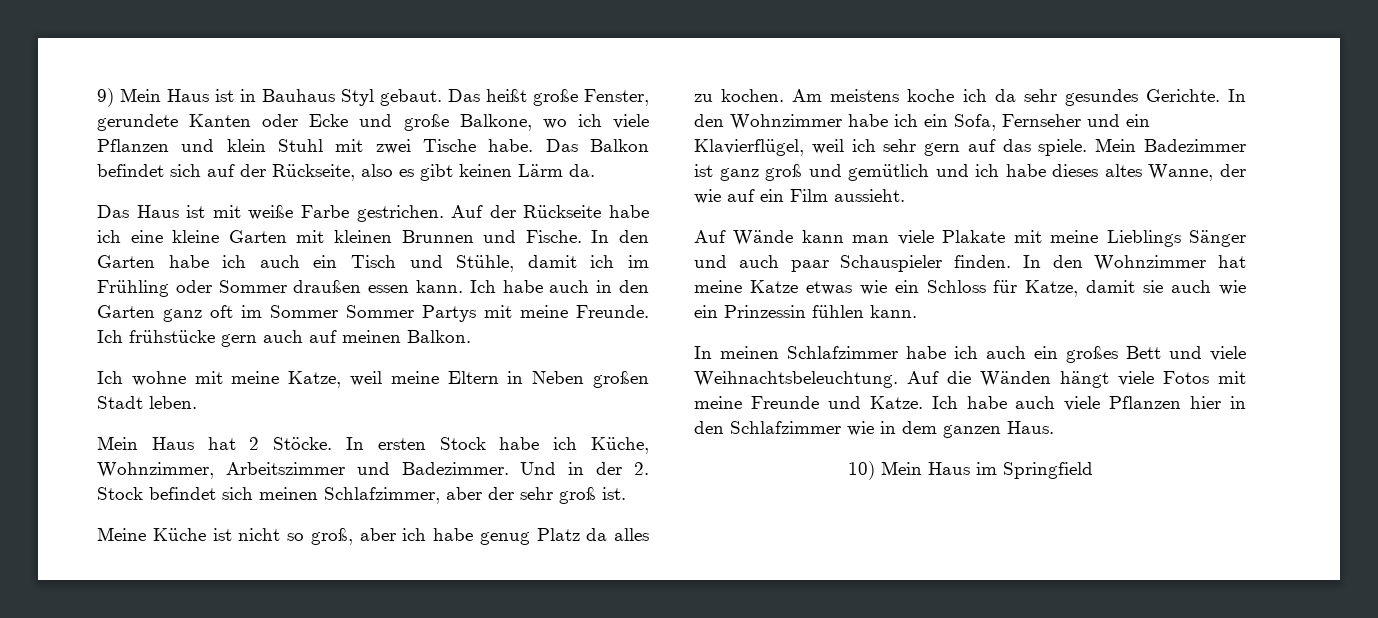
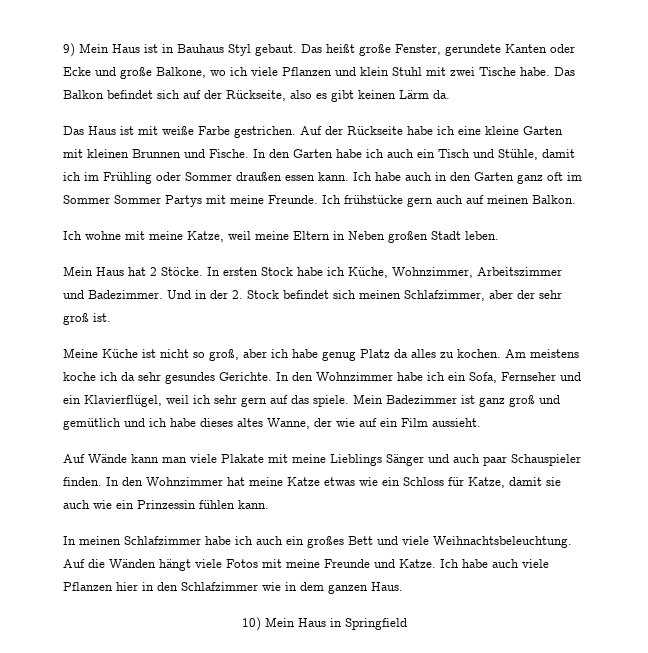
- 10) Mein Haus im Springfield
+ 10) Mein Haus in Springfield

